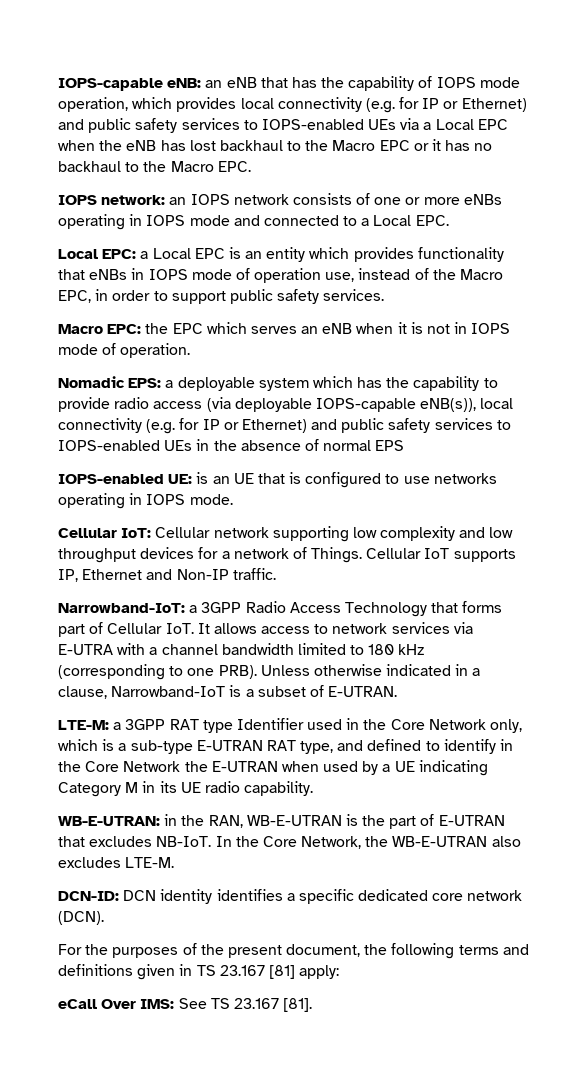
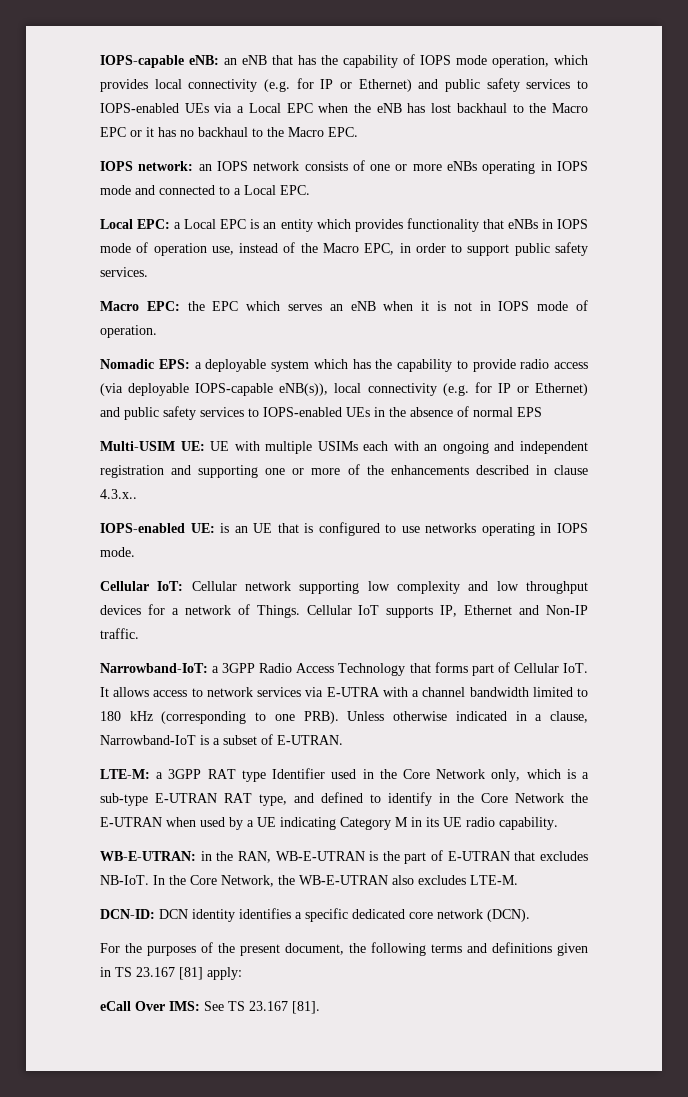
+ Multi-USIM UE: UE with multiple USIMs each with an ongoing and independent registration and supporting one or more of the enhancements described in clause 4.3.x..

